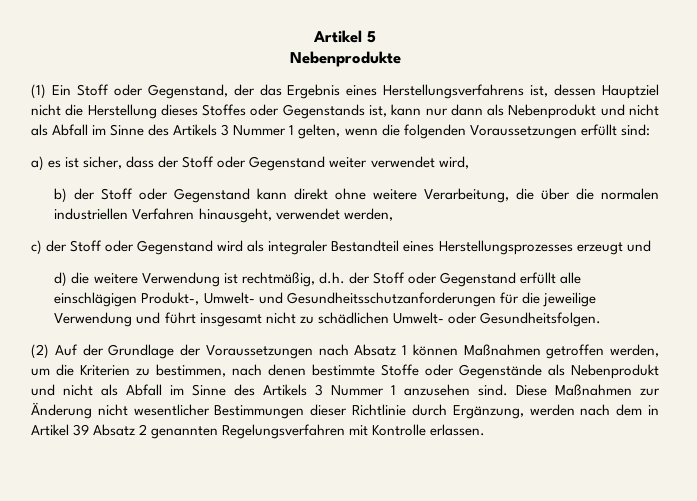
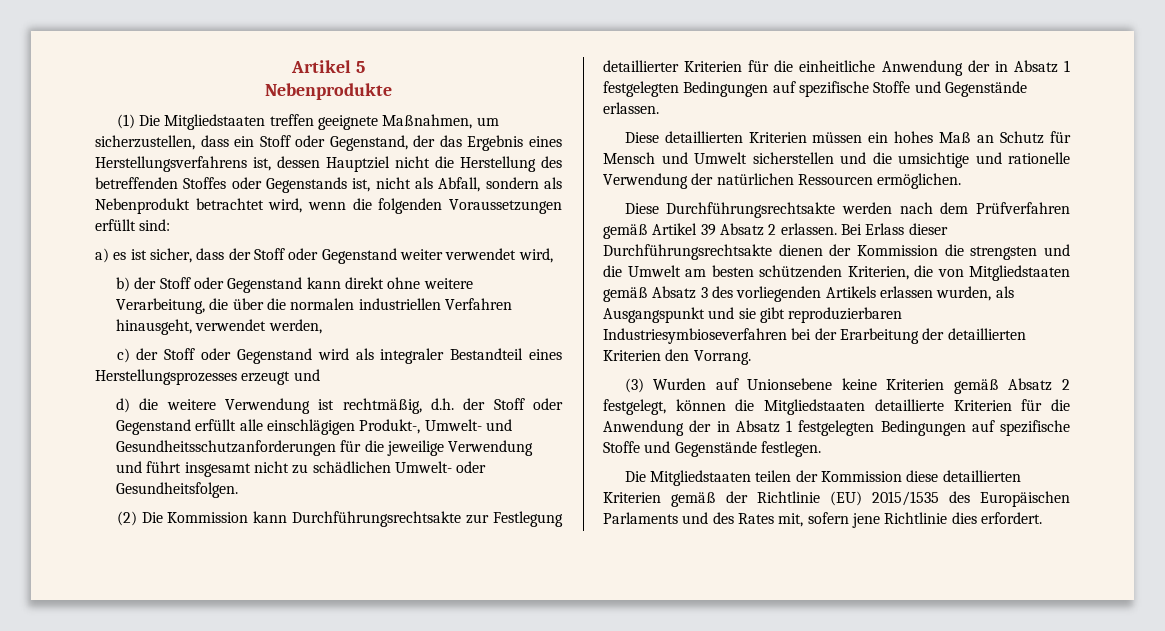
- (1) Ein Stoff oder Gegenstand, der das Ergebnis eines Herstellungsverfahrens ist, dessen Hauptziel nicht die Herstellung dieses Stoffes oder Gegenstands ist, kann nur dann als Nebenprodukt und nicht als Abfall im Sinne des Artikels 3 Nummer 1 gelten, wenn die folgenden Voraussetzungen erfüllt sind:
+ (1) Die Mitgliedstaaten treffen geeignete Maßnahmen, um sicherzustellen, dass ein Stoff oder Gegenstand, der das Ergebnis eines Herstellungsverfahrens ist, dessen Hauptziel nicht die Herstellung des betreffenden Stoffes oder Gegenstands ist, nicht als Abfall, sondern als Nebenprodukt betrachtet wird, wenn die folgenden Voraussetzungen erfüllt sind:
- (2) Auf der Grundlage der Voraussetzungen nach Absatz 1 können Maßnahmen getroffen werden, um die Kriterien zu bestimmen, nach denen bestimmte Stoffe oder Gegenstände als Nebenprodukt und nicht als Abfall im Sinne des Artikels 3 Nummer 1 anzusehen sind. Diese Maßnahmen zur Änderung nicht wesentlicher Bestimmungen dieser Richtlinie durch Ergänzung, werden nach dem in Artikel 39 Absatz 2 genannten Regelungsverfahren mit Kontrolle erlassen.
+ (2) Die Kommission kann Durchführungsrechtsakte zur Festlegung detaillierter Kriterien für die einheitliche Anwendung der in Absatz 1 festgelegten Bedingungen auf spezifische Stoffe und Gegenstände erlassen.
+ Diese detaillierten Kriterien müssen ein hohes Maß an Schutz für Mensch und Umwelt sicherstellen und die umsichtige und rationelle Verwendung der natürlichen Ressourcen ermöglichen.
+ Diese Durchführungsrechtsakte werden nach dem Prüfverfahren gemäß Artikel 39 Absatz 2 erlassen. Bei Erlass dieser Durchführungsrechtsakte dienen der Kommission die strengsten und die Umwelt am besten schützenden Kriterien, die von Mitgliedstaaten gemäß Absatz 3 des vorliegenden Artikels erlassen wurden, als Ausgangspunkt und sie gibt reproduzierbaren Industriesymbioseverfahren bei der Erarbeitung der detaillierten Kriterien den Vorrang.
+ (3) Wurden auf Unionsebene keine Kriterien gemäß Absatz 2 festgelegt, können die Mitgliedstaaten detaillierte Kriterien für die Anwendung der in Absatz 1 festgelegten Bedingungen auf spezifische Stoffe und Gegenstände festlegen.
+ Die Mitgliedstaaten teilen der Kommission diese detaillierten Kriterien gemäß der Richtlinie (EU) 2015/1535 des Europäischen Parlaments und des Rates mit, sofern jene Richtlinie dies erfordert.

